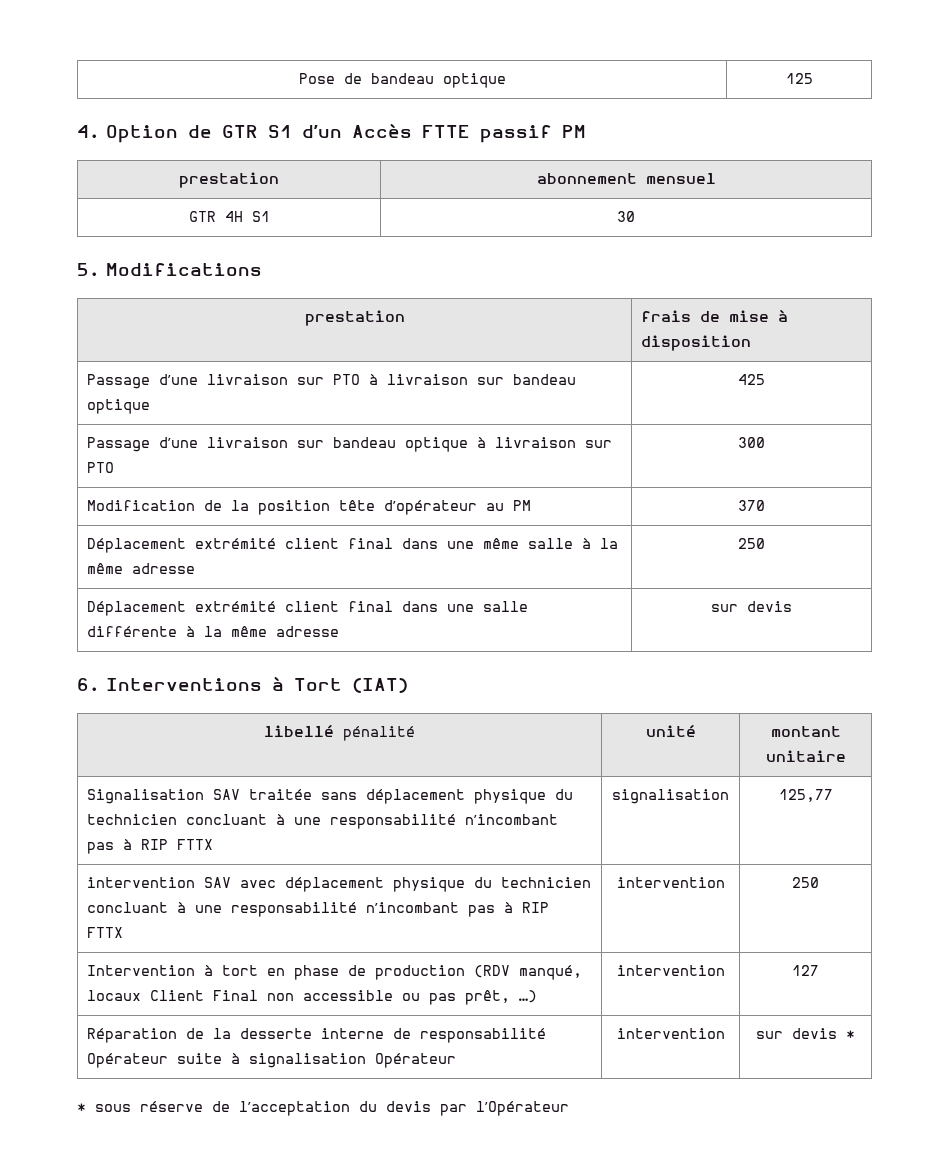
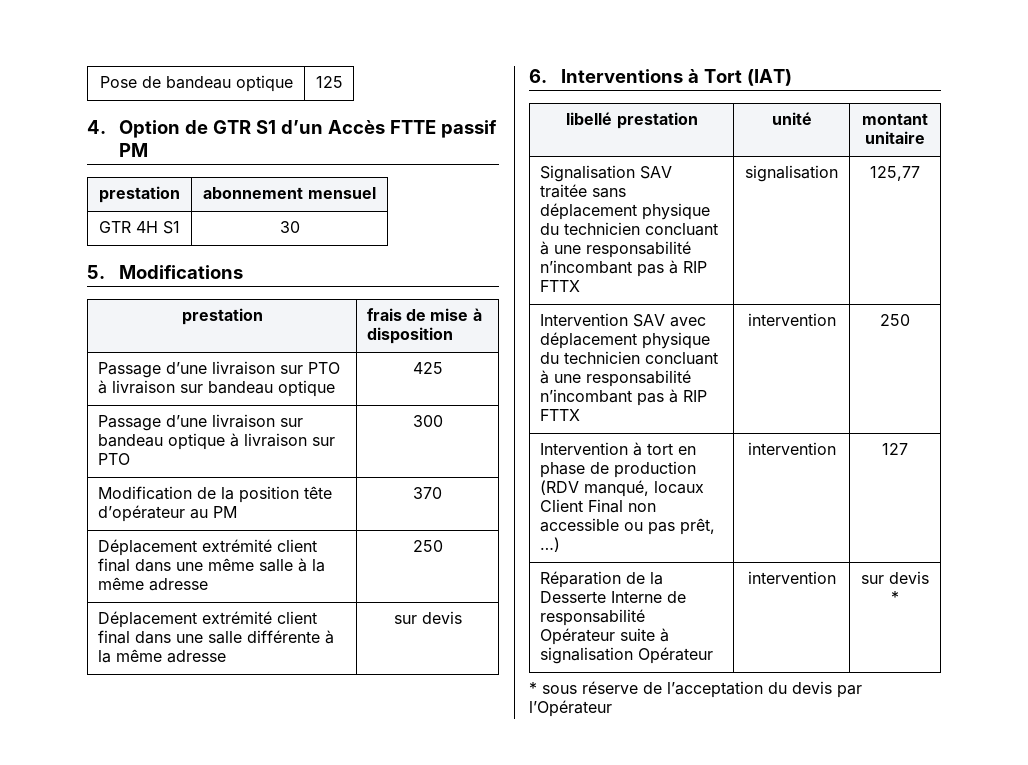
- libellé pénalité | unité | montant unitaire
+ libellé prestation | unité | montant unitaire
- intervention SAV avec déplacement physique du technicien concluant à une responsabilité n’incombant pas à RIP FTTX | intervention | 250
+ Intervention SAV avec déplacement physique du technicien concluant à une responsabilité n’incombant pas à RIP FTTX | intervention | 250
- Réparation de la desserte interne de responsabilité Opérateur suite à signalisation Opérateur | intervention | sur devis *
+ Réparation de la Desserte Interne de responsabilité Opérateur suite à signalisation Opérateur | intervention | sur devis *

